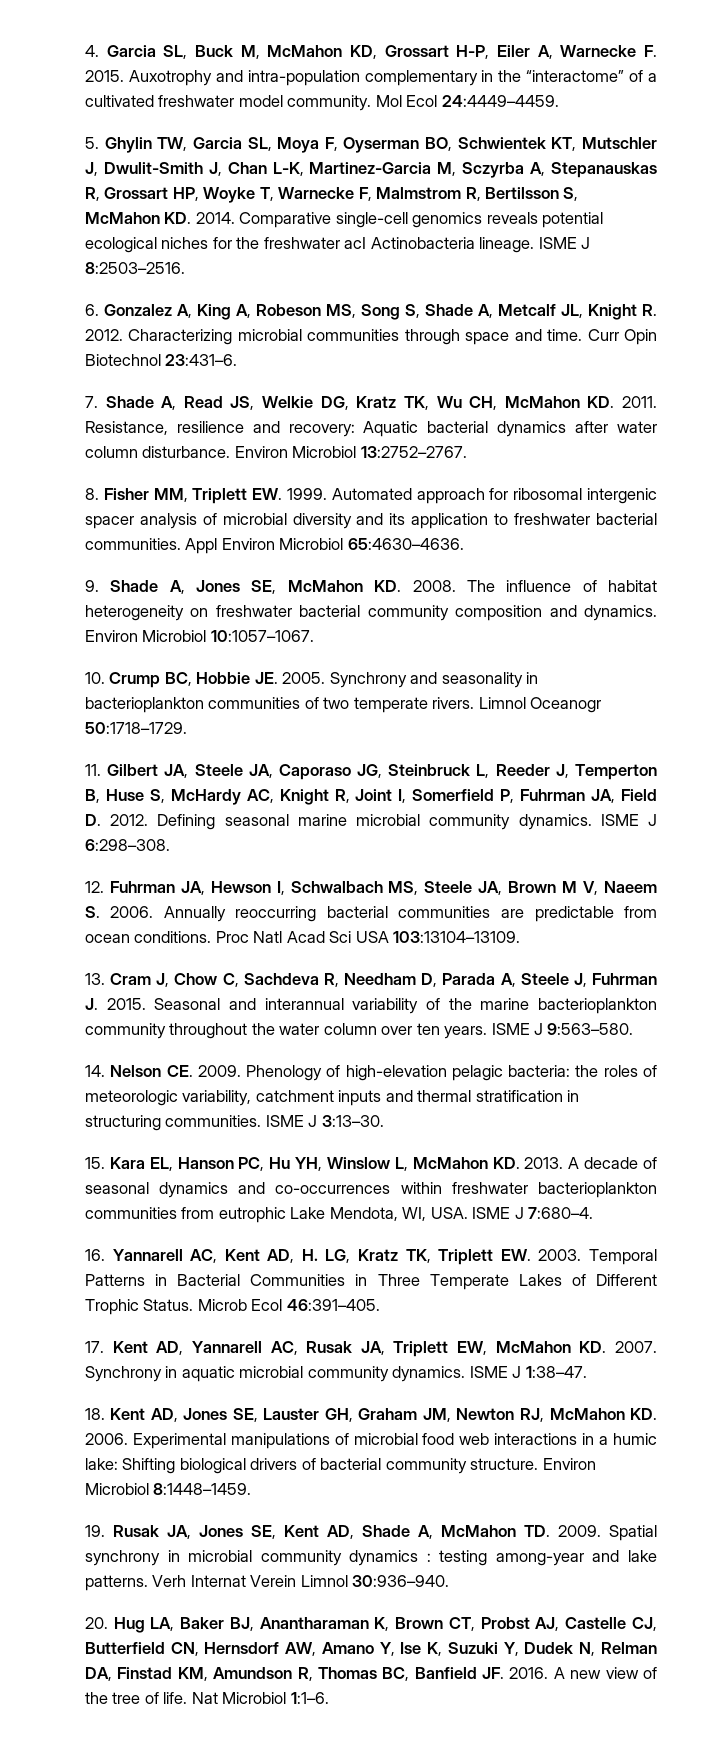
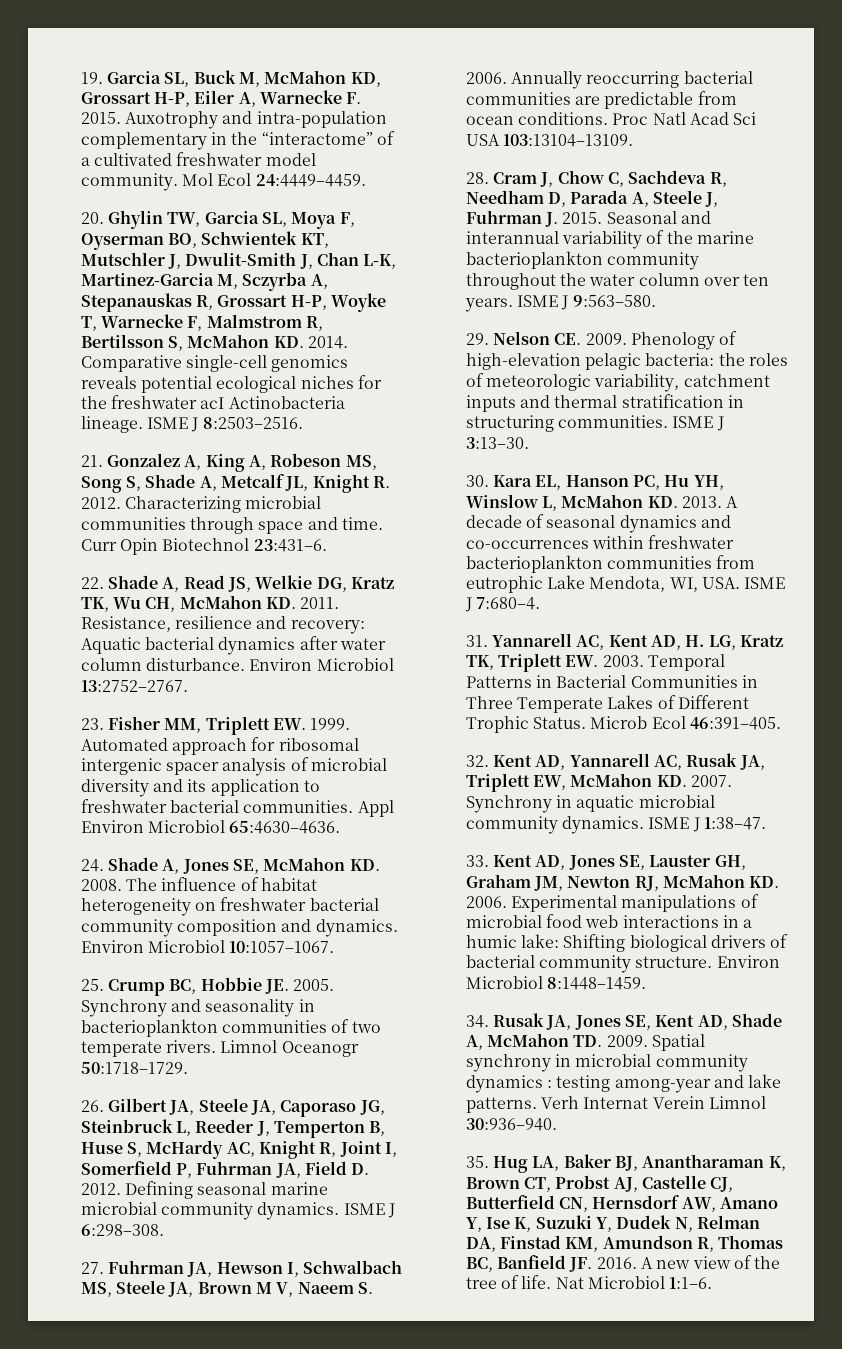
- 4. Garcia SL, Buck M, McMahon KD, Grossart H-P, Eiler A, Warnecke F. 2015.
+ 19. Garcia SL, Buck M, McMahon KD, Grossart H-P, Eiler A, Warnecke F. 2015.
- 5. Ghylin TW, Garcia SL, Moya F, Oyserman BO, Schwientek KT, Mutschler J, Dwulit-Smith J, Chan L-K, Martinez-Garcia M, Sczyrba A, Stepanauskas R, Grossart HP, Woyke T, Warnecke F, Malmstrom R, Bertilsson S, McMahon KD. 2014.
+ 20. Ghylin TW, Garcia SL, Moya F, Oyserman BO, Schwientek KT, Mutschler J, Dwulit-Smith J, Chan L-K, Martinez-Garcia M, Sczyrba A, Stepanauskas R, Grossart H-P, Woyke T, Warnecke F, Malmstrom R, Bertilsson S, McMahon KD. 2014.
- 6. Gonzalez A, King A, Robeson MS, Song S, Shade A, Metcalf JL, Knight R. 2012.
+ 21. Gonzalez A, King A, Robeson MS, Song S, Shade A, Metcalf JL, Knight R. 2012.
- 7. Shade A, Read JS, Welkie DG, Kratz TK, Wu CH, McMahon KD. 2011.
+ 22. Shade A, Read JS, Welkie DG, Kratz TK, Wu CH, McMahon KD. 2011.
- 8. Fisher MM, Triplett EW. 1999.
+ 23. Fisher MM, Triplett EW. 1999.
- 9. Shade A, Jones SE, McMahon KD. 2008.
+ 24. Shade A, Jones SE, McMahon KD. 2008.
- 10. Crump BC, Hobbie JE. 2005.
+ 25. Crump BC, Hobbie JE. 2005.
- 11. Gilbert JA, Steele JA, Caporaso JG, Steinbruck L, Reeder J, Temperton B, Huse S, McHardy AC, Knight R, Joint I, Somerfield P, Fuhrman JA, Field D. 2012.
+ 26. Gilbert JA, Steele JA, Caporaso JG, Steinbruck L, Reeder J, Temperton B, Huse S, McHardy AC, Knight R, Joint I, Somerfield P, Fuhrman JA, Field D. 2012.
- 12. Fuhrman JA, Hewson I, Schwalbach MS, Steele JA, Brown M V, Naeem S. 2006.
+ 27. Fuhrman JA, Hewson I, Schwalbach MS, Steele JA, Brown M V, Naeem S. 2006.
- 13. Cram J, Chow C, Sachdeva R, Needham D, Parada A, Steele J, Fuhrman J. 2015.
+ 28. Cram J, Chow C, Sachdeva R, Needham D, Parada A, Steele J, Fuhrman J. 2015.
- 14. Nelson CE. 2009.
+ 29. Nelson CE. 2009.
- 15. Kara EL, Hanson PC, Hu YH, Winslow L, McMahon KD. 2013.
+ 30. Kara EL, Hanson PC, Hu YH, Winslow L, McMahon KD. 2013.
- 16. Yannarell AC, Kent AD, H. LG, Kratz TK, Triplett EW. 2003.
+ 31. Yannarell AC, Kent AD, H. LG, Kratz TK, Triplett EW. 2003.
- 17. Kent AD, Yannarell AC, Rusak JA, Triplett EW, McMahon KD. 2007.
+ 32. Kent AD, Yannarell AC, Rusak JA, Triplett EW, McMahon KD. 2007.
- 18. Kent AD, Jones SE, Lauster GH, Graham JM, Newton RJ, McMahon KD. 2006.
+ 33. Kent AD, Jones SE, Lauster GH, Graham JM, Newton RJ, McMahon KD. 2006.
- 19. Rusak JA, Jones SE, Kent AD, Shade A, McMahon TD. 2009.
+ 34. Rusak JA, Jones SE, Kent AD, Shade A, McMahon TD. 2009.
- 20. Hug LA, Baker BJ, Anantharaman K, Brown CT, Probst AJ, Castelle CJ, Butterfield CN, Hernsdorf AW, Amano Y, Ise K, Suzuki Y, Dudek N, Relman DA, Finstad KM, Amundson R, Thomas BC, Banfield JF. 2016.
+ 35. Hug LA, Baker BJ, Anantharaman K, Brown CT, Probst AJ, Castelle CJ, Butterfield CN, Hernsdorf AW, Amano Y, Ise K, Suzuki Y, Dudek N, Relman DA, Finstad KM, Amundson R, Thomas BC, Banfield JF. 2016.

